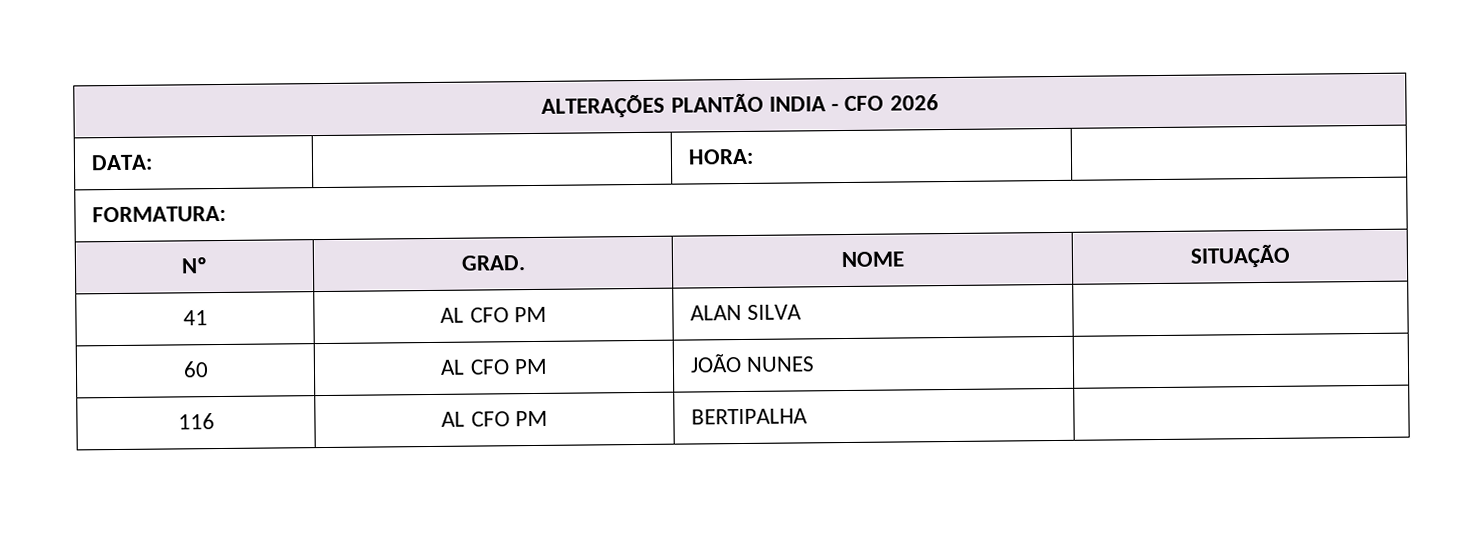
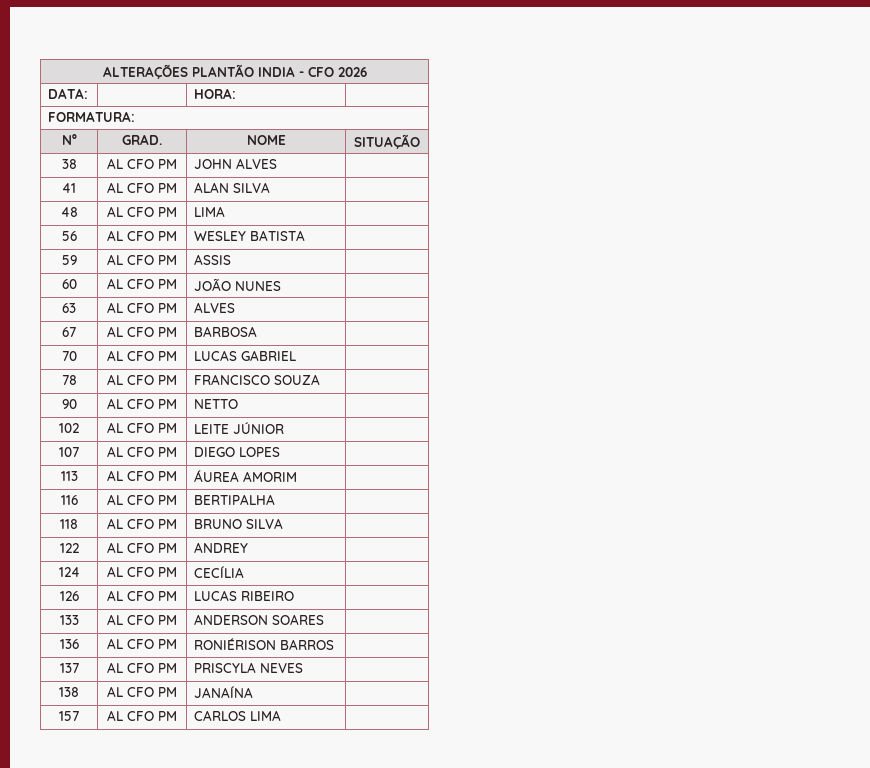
+ 38 | AL CFO PM | JOHN ALVES |
+ 48 | AL CFO PM | LIMA |
+ 56 | AL CFO PM | WESLEY BATISTA |
+ 59 | AL CFO PM | ASSIS |
+ 63 | AL CFO PM | ALVES |
+ 67 | AL CFO PM | BARBOSA |
+ 70 | AL CFO PM | LUCAS GABRIEL |
+ 78 | AL CFO PM | FRANCISCO SOUZA |
+ 90 | AL CFO PM | NETTO |
+ 102 | AL CFO PM | LEITE JÚNIOR |
+ 107 | AL CFO PM | DIEGO LOPES |
+ 113 | AL CFO PM | ÁUREA AMORIM |
+ 118 | AL CFO PM | BRUNO SILVA |
+ 122 | AL CFO PM | ANDREY |
+ 124 | AL CFO PM | CECÍLIA |
+ 126 | AL CFO PM | LUCAS RIBEIRO |
+ 133 | AL CFO PM | ANDERSON SOARES |
+ 136 | AL CFO PM | RONIÉRISON BARROS |
+ 137 | AL CFO PM | PRISCYLA NEVES |
+ 138 | AL CFO PM | JANAÍNA |
+ 157 | AL CFO PM | CARLOS LIMA |

